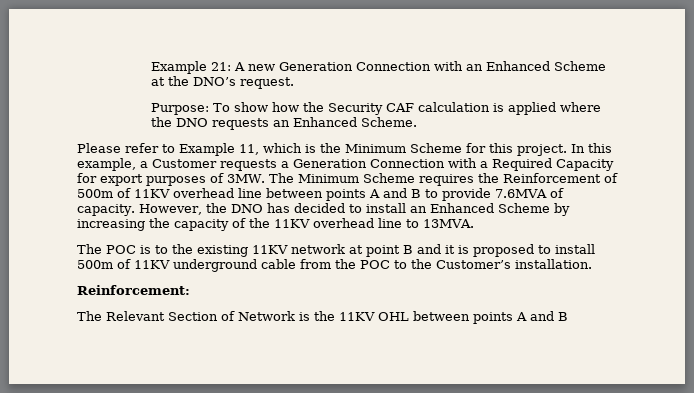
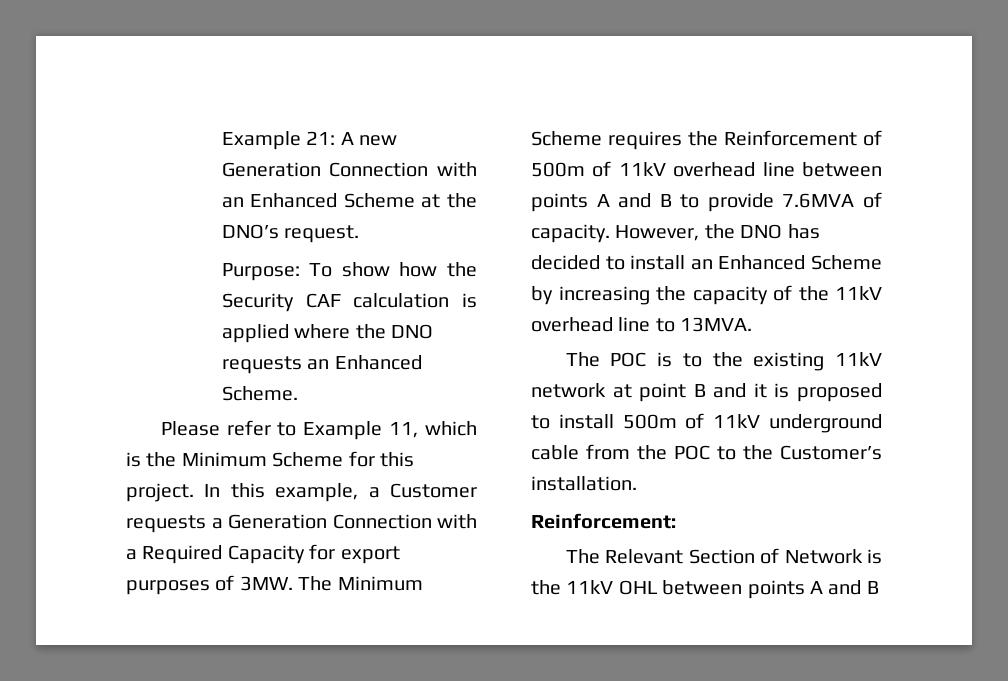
- The Minimum Scheme requires the Reinforcement of 500m of 11KV overhead line between points A and B to provide 7.6MVA of capacity.
+ The Minimum Scheme requires the Reinforcement of 500m of 11kV overhead line between points A and B to provide 7.6MVA of capacity.
- However, the DNO has decided to install an Enhanced Scheme by increasing the capacity of the 11KV overhead line to 13MVA.
+ However, the DNO has decided to install an Enhanced Scheme by increasing the capacity of the 11kV overhead line to 13MVA.
- The POC is to the existing 11KV network at point B and it is proposed to install 500m of 11KV underground cable from the POC to the Customer’s installation.
+ The POC is to the existing 11kV network at point B and it is proposed to install 500m of 11kV underground cable from the POC to the Customer’s installation.
- The Relevant Section of Network is the 11KV OHL between points A and B
+ The Relevant Section of Network is the 11kV OHL between points A and B

